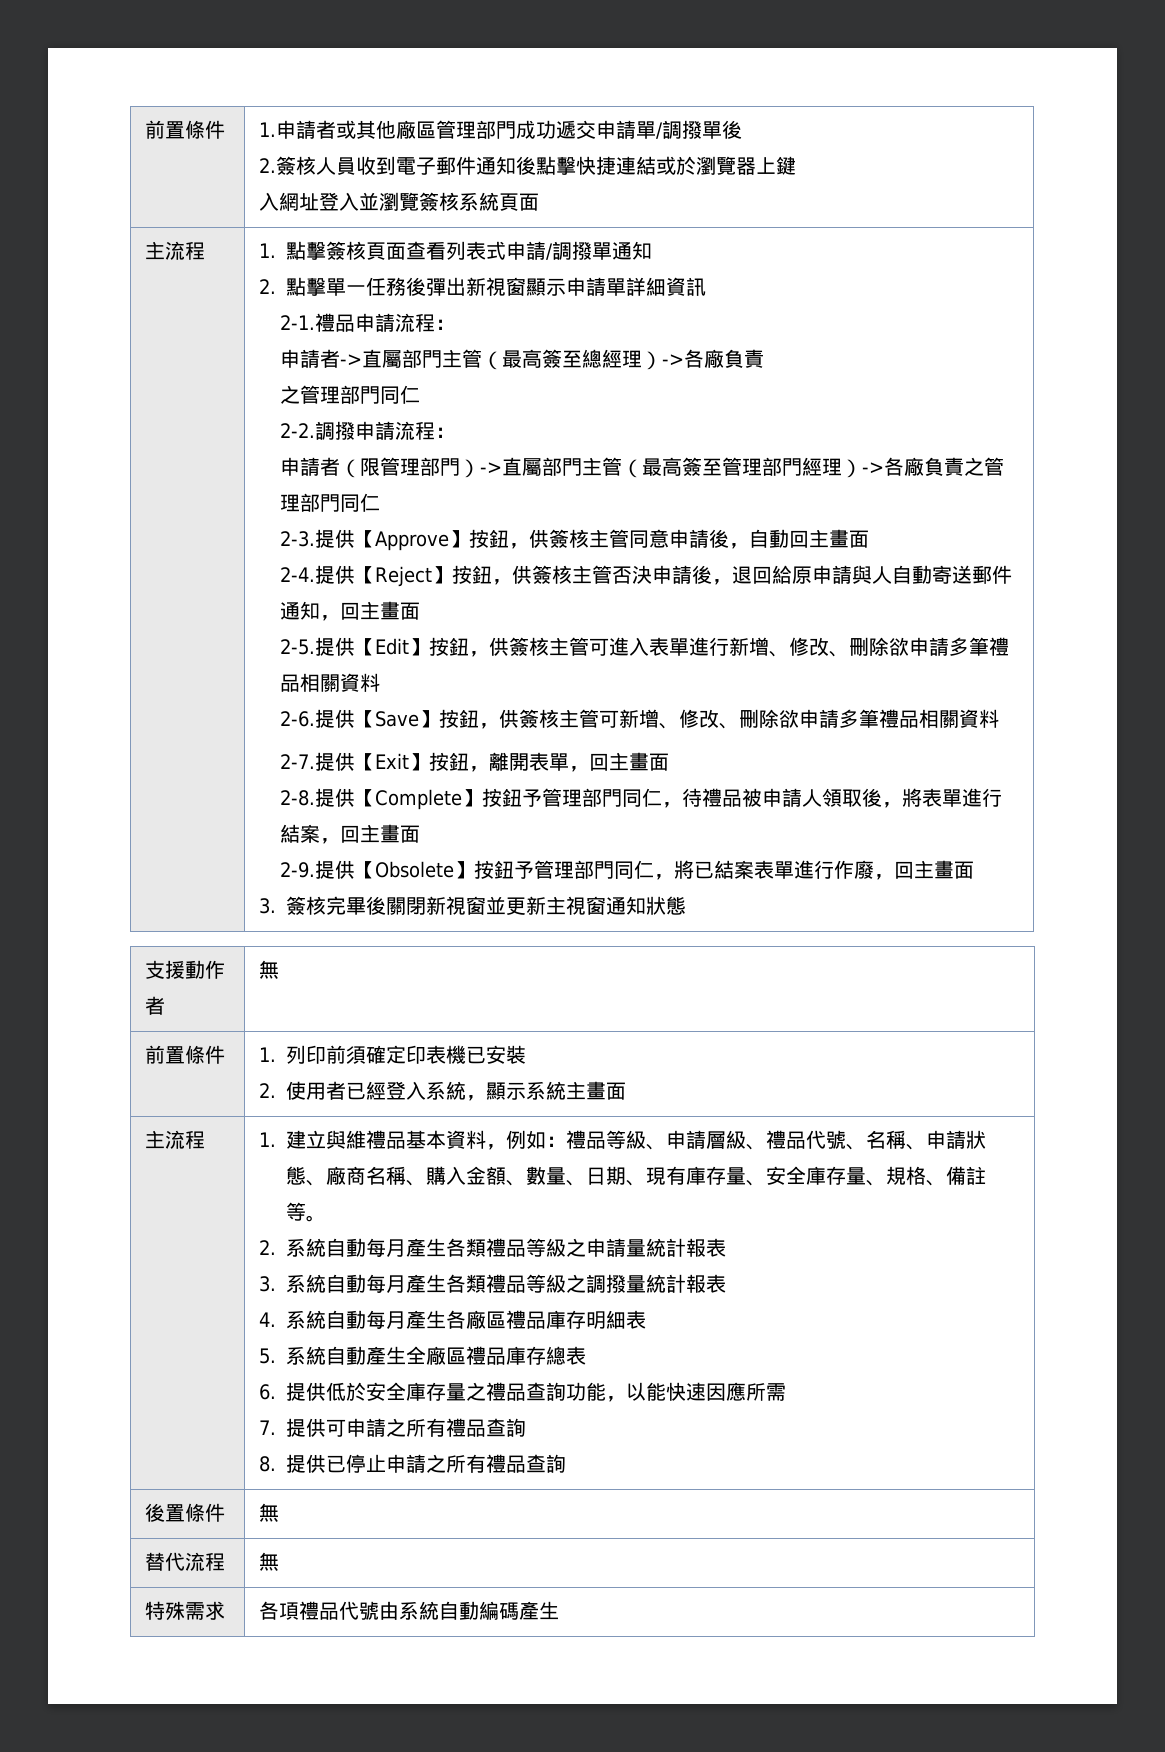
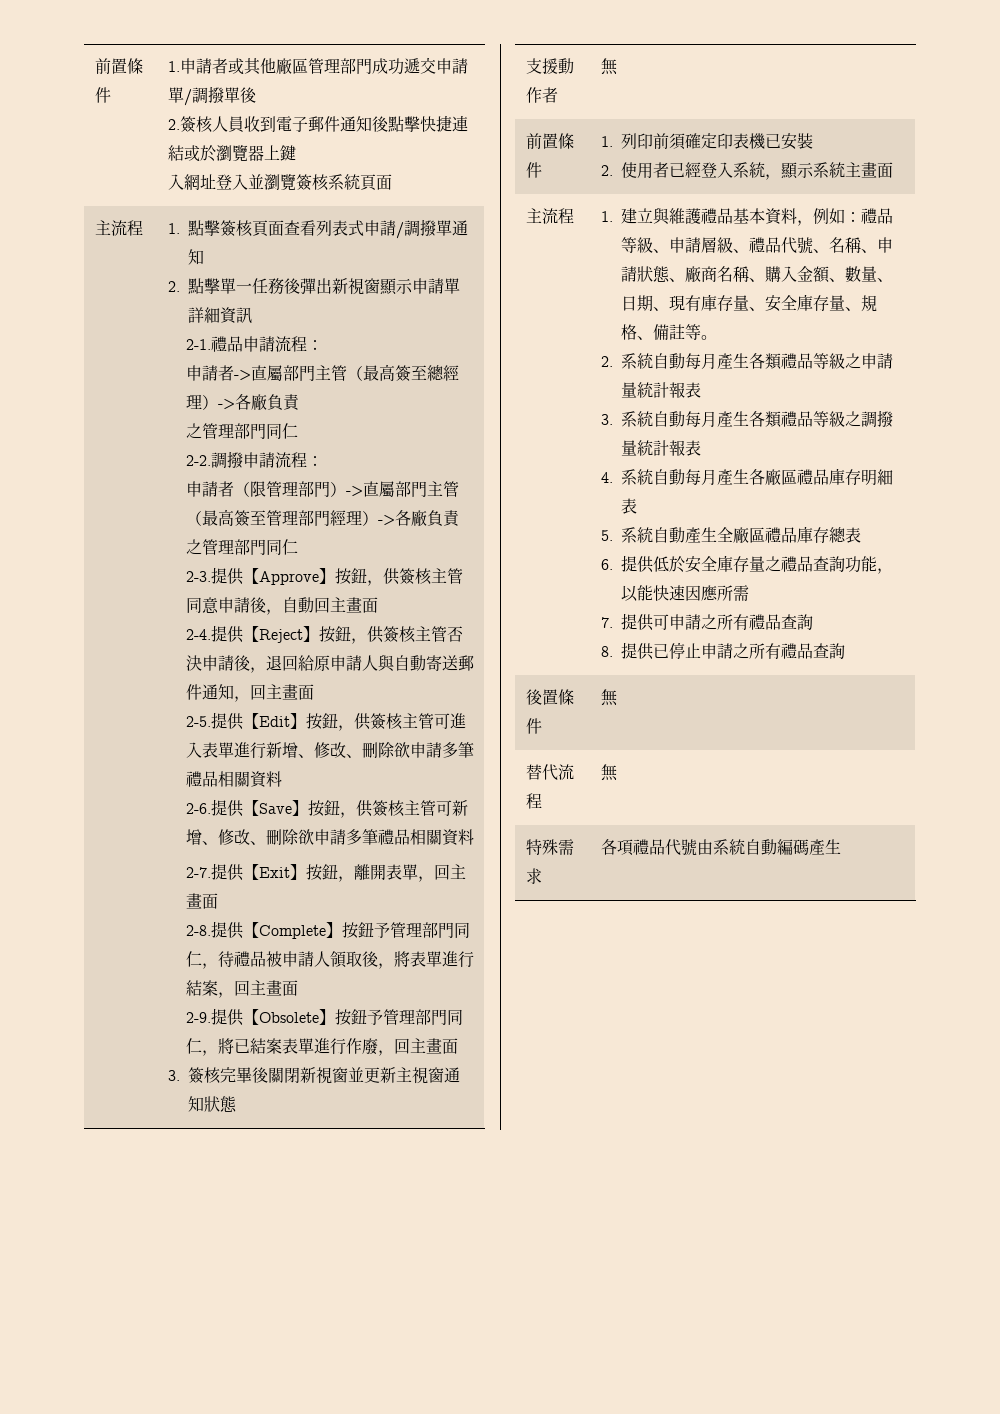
- 提供【Reject】按鈕，供簽核主管否決申請後，退回給原申請與人自動寄送郵件通知，回主畫面
+ 提供【Reject】按鈕，供簽核主管否決申請後，退回給原申請人與自動寄送郵件通知，回主畫面
- 1.建立與維禮品基本資料，例如：禮品等級、申請層級、禮品代號、名稱、申請狀態、廠商名稱、購入金額、數量、日期、現有庫存量、安全庫存量、規格、備註等。
+ 1.建立與維護禮品基本資料，例如：禮品等級、申請層級、禮品代號、名稱、申請狀態、廠商名稱、購入金額、數量、日期、現有庫存量、安全庫存量、規格、備註等。

